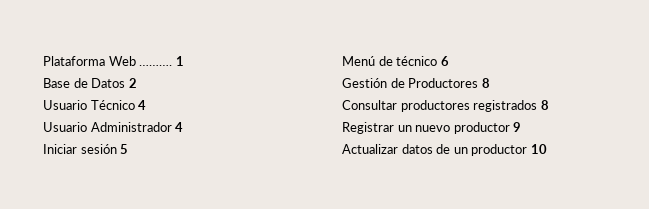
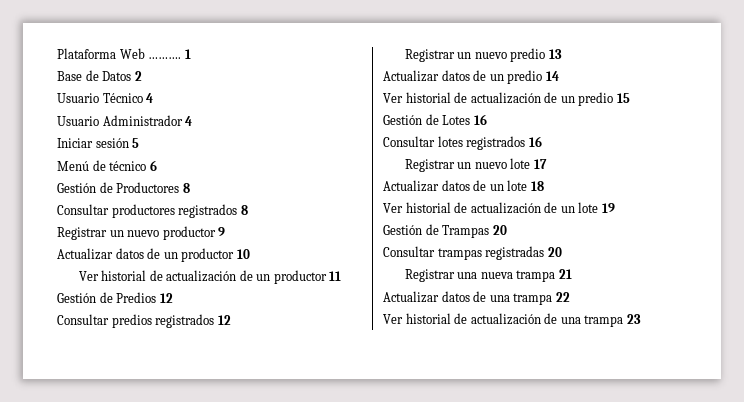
+ Ver historial de actualización de un productor 11
+ Gestión de Predios 12
+ Consultar predios registrados 12
+ Registrar un nuevo predio 13
+ Actualizar datos de un predio 14
+ Ver historial de actualización de un predio 15
+ Gestión de Lotes 16
+ Consultar lotes registrados 16
+ Registrar un nuevo lote 17
+ Actualizar datos de un lote 18
+ Ver historial de actualización de un lote 19
+ Gestión de Trampas 20
+ Consultar trampas registradas 20
+ Registrar una nueva trampa 21
+ Actualizar datos de una trampa 22
+ Ver historial de actualización de una trampa 23

